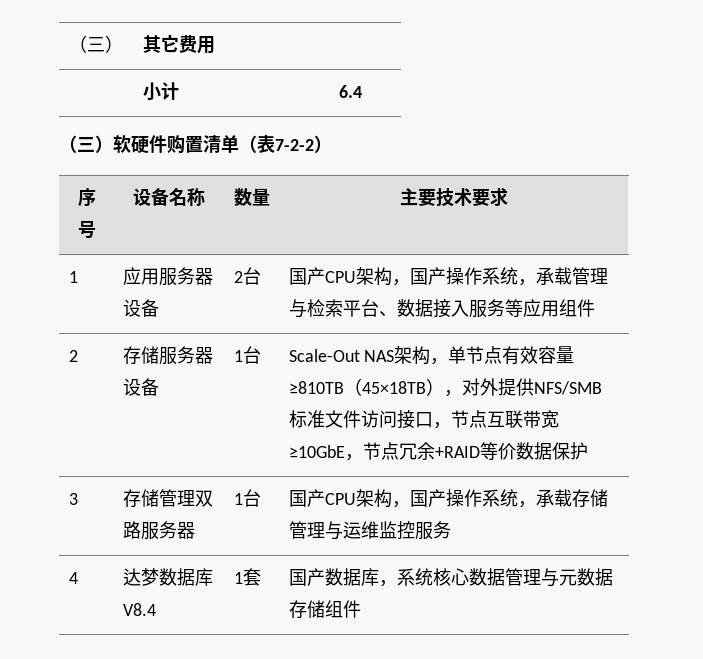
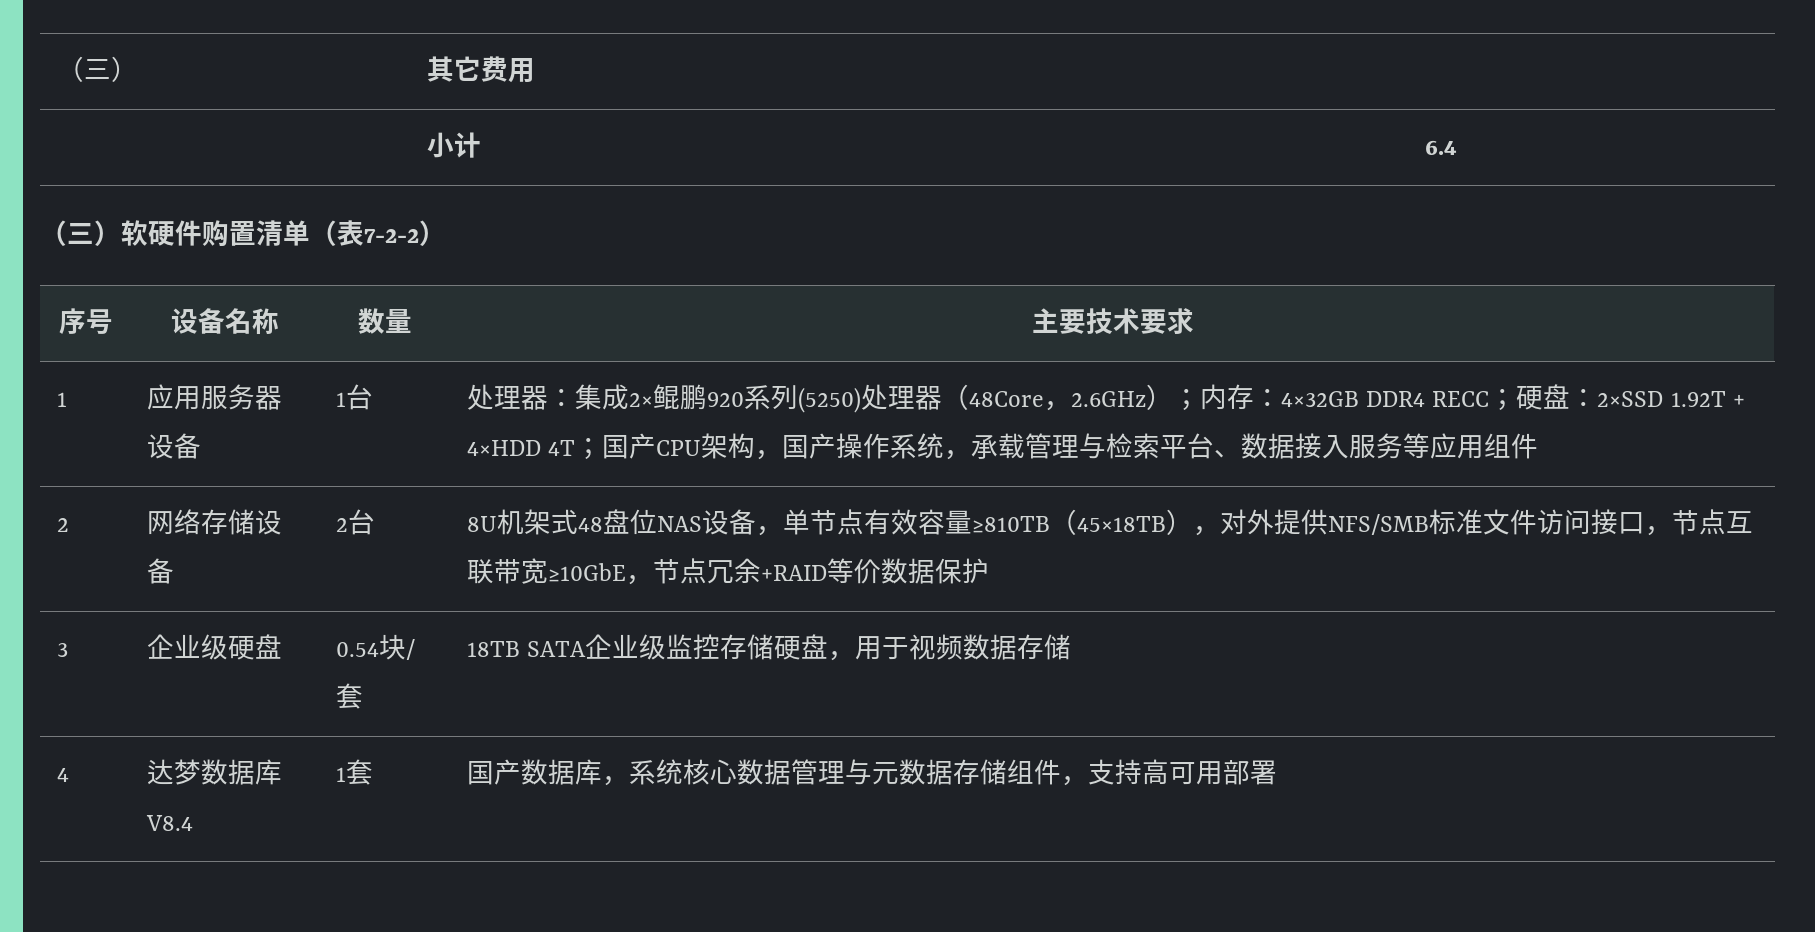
- 2台 | 国产CPU架构，国产操作系统，承载管理与检索平台、数据接入服务等应用组件
+ 1台 | 处理器：集成2×鲲鹏920系列(5250)处理器（48Core，2.6GHz）；内存：4×32GB DDR4 RECC；硬盘：2×SSD 1.92T + 4×HDD 4T；国产CPU架构，国产操作系统，承载管理与检索平台、数据接入服务等应用组件
- 2 | 存储服务器设备 | 1台 | Scale-Out NAS架构，单节点有效容量≥810TB（45×18TB），对外提供NFS/SMB标准文件访问接口，节点互联带宽≥10GbE，节点冗余+RAID等价数据保护
+ 2 | 网络存储设备 | 2台 | 8U机架式48盘位NAS设备，单节点有效容量≥810TB（45×18TB），对外提供NFS/SMB标准文件访问接口，节点互联带宽≥10GbE，节点冗余+RAID等价数据保护
- 3 | 存储管理双路服务器 | 1台 | 国产CPU架构，国产操作系统，承载存储管理与运维监控服务
+ 3 | 企业级硬盘 | 0.54块/套 | 18TB SATA企业级监控存储硬盘，用于视频数据存储
- 4 | 达梦数据库V8.4 | 1套 | 国产数据库，系统核心数据管理与元数据存储组件
+ 4 | 达梦数据库V8.4 | 1套 | 国产数据库，系统核心数据管理与元数据存储组件，支持高可用部署

